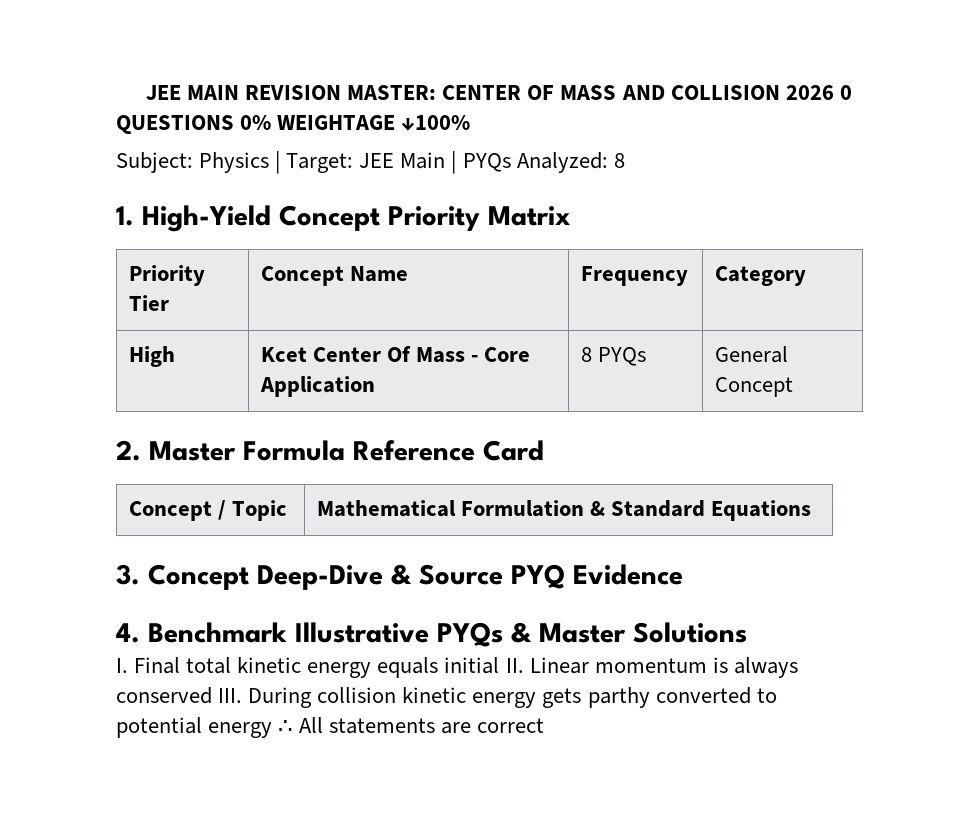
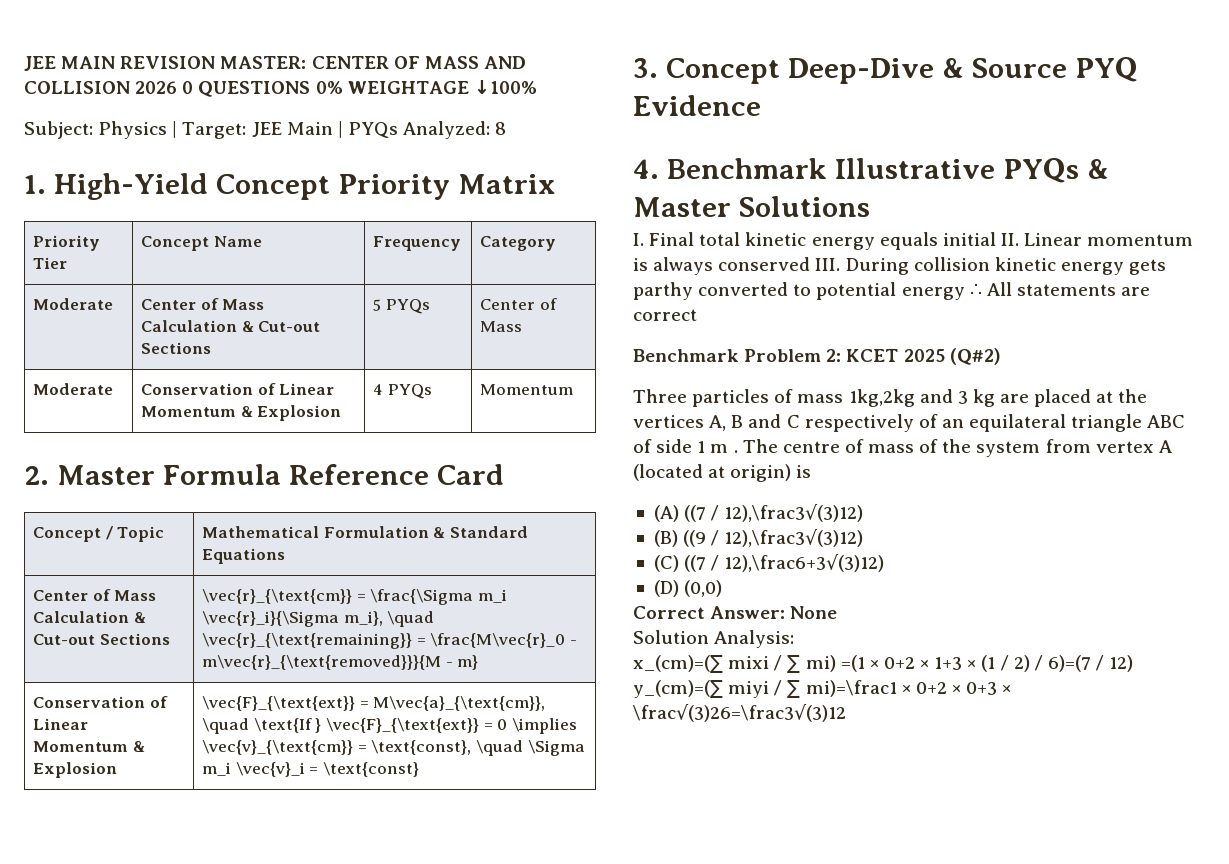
- High | Kcet Center Of Mass - Core Application | 8 PYQs | General Concept
+ Moderate | Center of Mass Calculation & Cut-out Sections | 5 PYQs | Center of Mass
+ Moderate | Conservation of Linear Momentum & Explosion | 4 PYQs | Momentum
+ Center of Mass Calculation & Cut-out Sections | \vec{r}_{\text{cm}} = \frac{\Sigma m_i \vec{r}_i}{\Sigma m_i}, \quad \vec{r}_{\text{remaining}} = \frac{M\vec{r}_0 - m\vec{r}_{\text{removed}}}{M - m}
+ Conservation of Linear Momentum & Explosion | \vec{F}_{\text{ext}} = M\vec{a}_{\text{cm}}, \quad \text{If } \vec{F}_{\text{ext}} = 0 \implies \vec{v}_{\text{cm}} = \text{const}, \quad \Sigma m_i \vec{v}_i = \text{const}
+ Benchmark Problem 2: KCET 2025 (Q#2)
+ Three particles of mass 1kg,2kg and 3 kg are placed at the vertices A, B and C respectively of an equilateral triangle ABC of side 1 m . The centre of mass of the system from vertex A (located at origin) is
+ (A) ((7 / 12),\frac3√(3)12)
+ (B) ((9 / 12),\frac3√(3)12)
+ (C) ((7 / 12),\frac6+3√(3)12)
+ (D) (0,0)
+ Correct Answer: None
+ Solution Analysis:
+ x_(cm)=(∑ mixi / ∑ mi) =(1 × 0+2 × 1+3 × (1 / 2) / 6)=(7 / 12) y_(cm)=(∑ miyi / ∑ mi)=\frac1 × 0+2 × 0+3 × \frac√(3)26=\frac3√(3)12

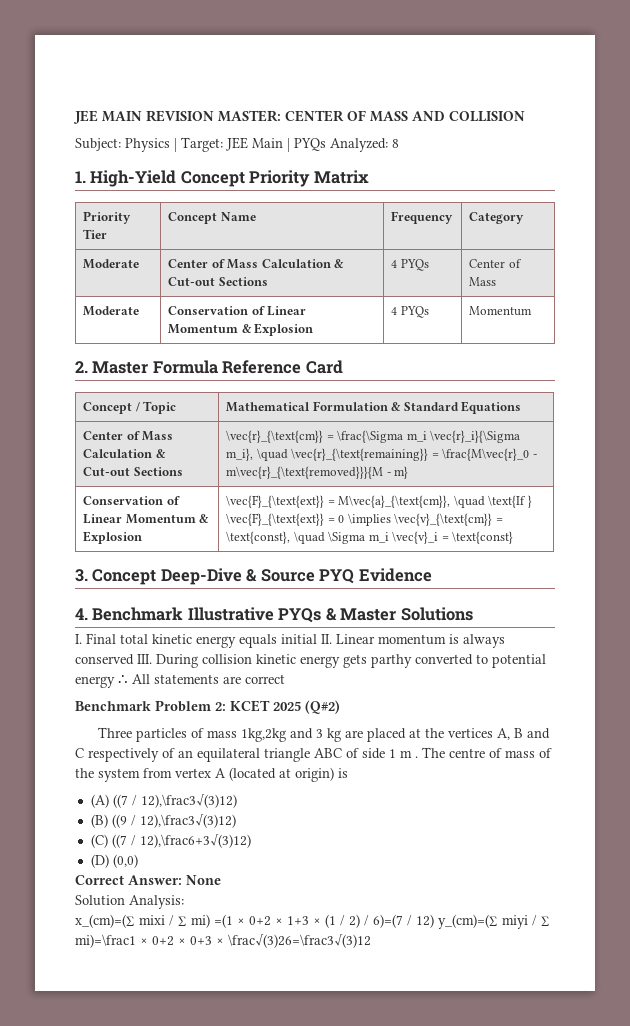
- JEE MAIN REVISION MASTER: CENTER OF MASS AND COLLISION 2026 0 QUESTIONS 0% WEIGHTAGE ↓100%
+ JEE MAIN REVISION MASTER: CENTER OF MASS AND COLLISION
- Moderate | Center of Mass Calculation & Cut-out Sections | 5 PYQs | Center of Mass
+ Moderate | Center of Mass Calculation & Cut-out Sections | 4 PYQs | Center of Mass

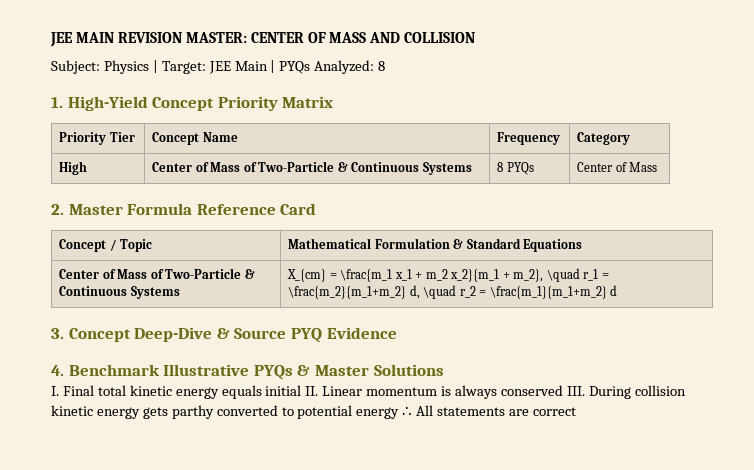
- Moderate | Center of Mass Calculation & Cut-out Sections | 4 PYQs | Center of Mass
- Moderate | Conservation of Linear Momentum & Explosion | 4 PYQs | Momentum
+ High | Center of Mass of Two-Particle & Continuous Systems | 8 PYQs | Center of Mass
- Center of Mass Calculation & Cut-out Sections | \vec{r}_{\text{cm}} = \frac{\Sigma m_i \vec{r}_i}{\Sigma m_i}, \quad \vec{r}_{\text{remaining}} = \frac{M\vec{r}_0 - m\vec{r}_{\text{removed}}}{M - m}
- Conservation of Linear Momentum & Explosion | \vec{F}_{\text{ext}} = M\vec{a}_{\text{cm}}, \quad \text{If } \vec{F}_{\text{ext}} = 0 \implies \vec{v}_{\text{cm}} = \text{const}, \quad \Sigma m_i \vec{v}_i = \text{const}
+ Center of Mass of Two-Particle & Continuous Systems | X_{cm} = \frac{m_1 x_1 + m_2 x_2}{m_1 + m_2}, \quad r_1 = \frac{m_2}{m_1+m_2} d, \quad r_2 = \frac{m_1}{m_1+m_2} d
- Benchmark Problem 2: KCET 2025 (Q#2)
- Three particles of mass 1kg,2kg and 3 kg are placed at the vertices A, B and C respectively of an equilateral triangle ABC of side 1 m . The centre of mass of the system from vertex A (located at origin) is
- (A) ((7 / 12),\frac3√(3)12)
- (B) ((9 / 12),\frac3√(3)12)
- (C) ((7 / 12),\frac6+3√(3)12)
- (D) (0,0)
- Correct Answer: None
- Solution Analysis:
- x_(cm)=(∑ mixi / ∑ mi) =(1 × 0+2 × 1+3 × (1 / 2) / 6)=(7 / 12) y_(cm)=(∑ miyi / ∑ mi)=\frac1 × 0+2 × 0+3 × \frac√(3)26=\frac3√(3)12

